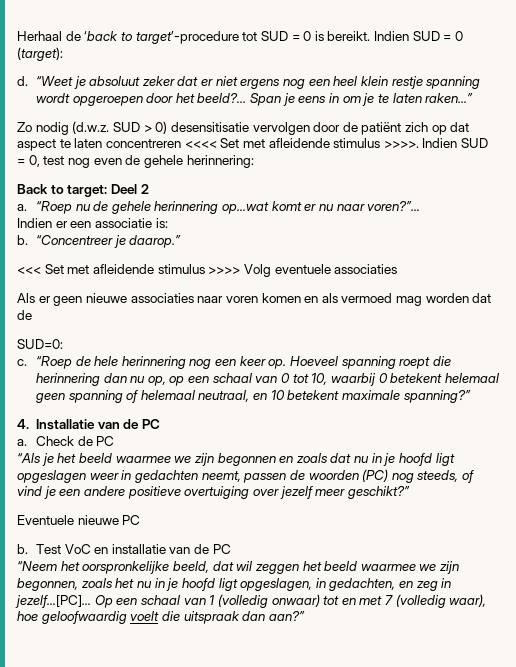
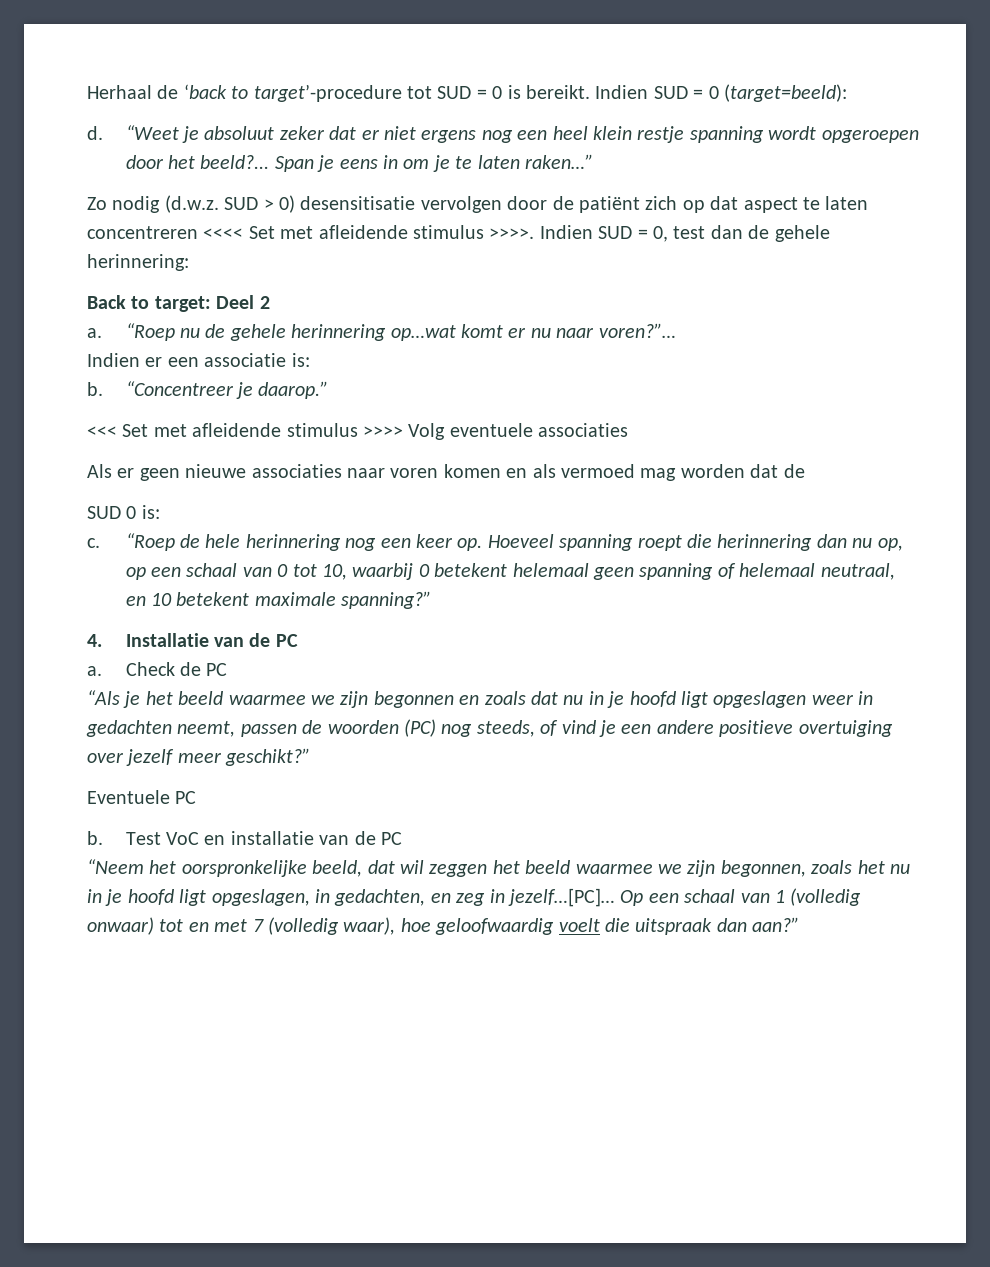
- Indien SUD = 0 (target):
+ Indien SUD = 0 (target=beeld):
- Indien SUD = 0, test nog even de gehele herinnering:
+ Indien SUD = 0, test dan de gehele herinnering:
- SUD=0:
+ SUD 0 is:
- Eventuele nieuwe PC
+ Eventuele PC

